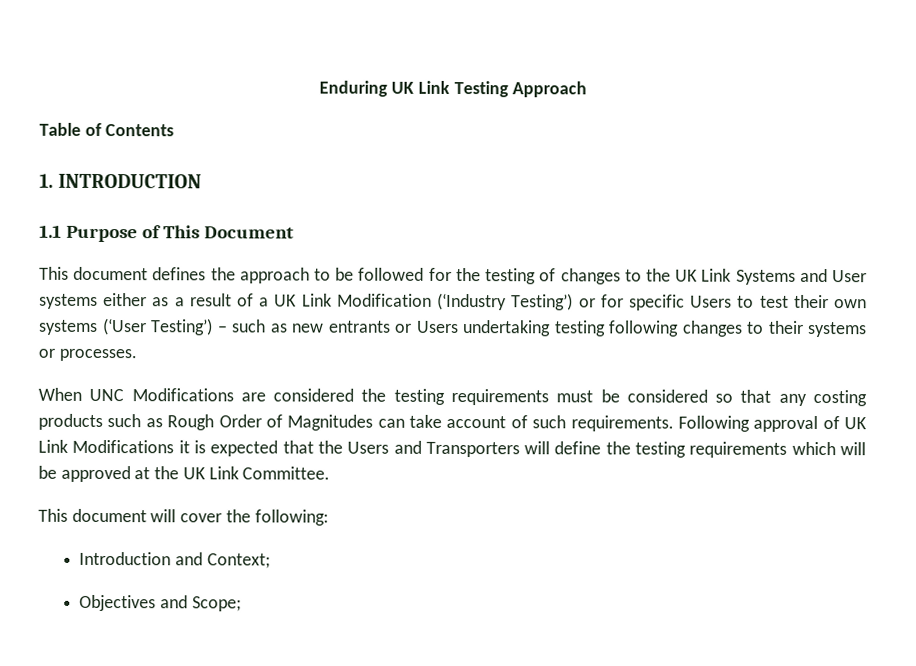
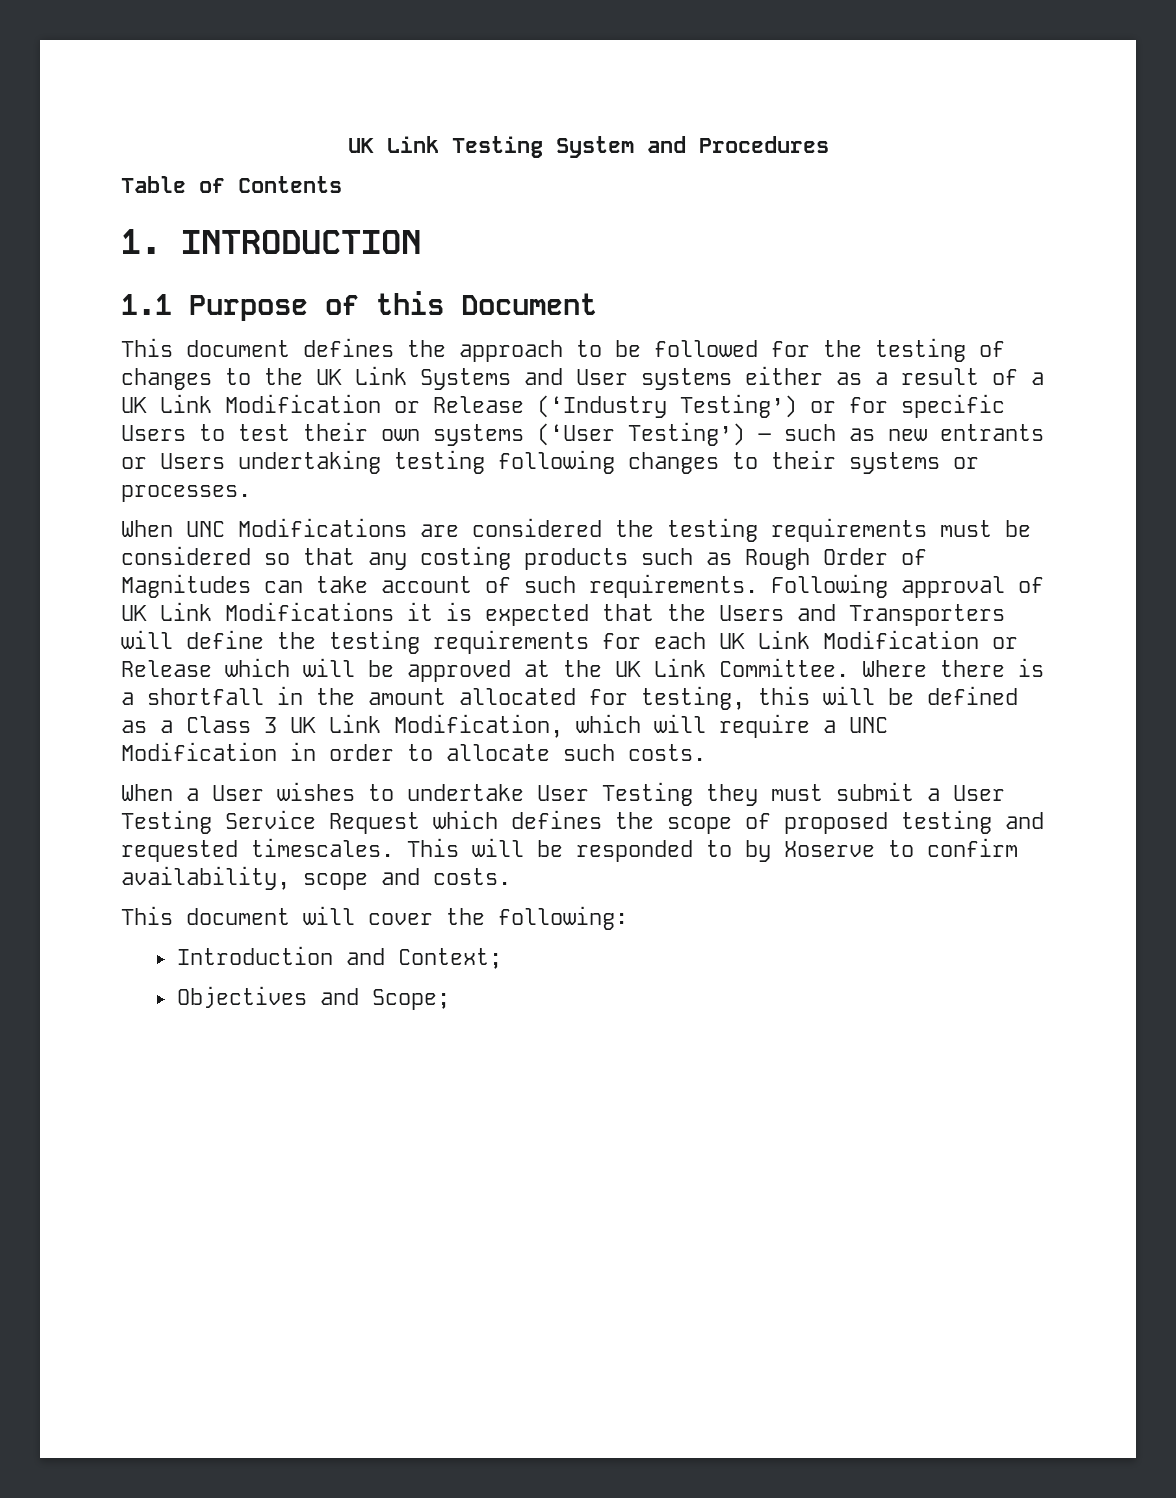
- Enduring UK Link Testing Approach
+ UK Link Testing System and Procedures
- 1.1 Purpose of This Document
+ 1.1 Purpose of this Document
- This document defines the approach to be followed for the testing of changes to the UK Link Systems and User systems either as a result of a UK Link Modification (‘Industry Testing’) or for specific Users to test their own systems (‘User Testing’) – such as new entrants or Users undertaking testing following changes to their systems or processes.
+ This document defines the approach to be followed for the testing of changes to the UK Link Systems and User systems either as a result of a UK Link Modification or Release (‘Industry Testing’) or for specific Users to test their own systems (‘User Testing’) – such as new entrants or Users undertaking testing following changes to their systems or processes.
- Following approval of UK Link Modifications it is expected that the Users and Transporters will define the testing requirements which will be approved at the UK Link Committee.
+ Following approval of UK Link Modifications it is expected that the Users and Transporters will define the testing requirements for each UK Link Modification or Release which will be approved at the UK Link Committee. Where there is a shortfall in the amount allocated for testing, this will be defined as a Class 3 UK Link Modification, which will require a UNC Modification in order to allocate such costs.
+ When a User wishes to undertake User Testing they must submit a User Testing Service Request which defines the scope of proposed testing and requested timescales. This will be responded to by Xoserve to confirm availability, scope and costs.

